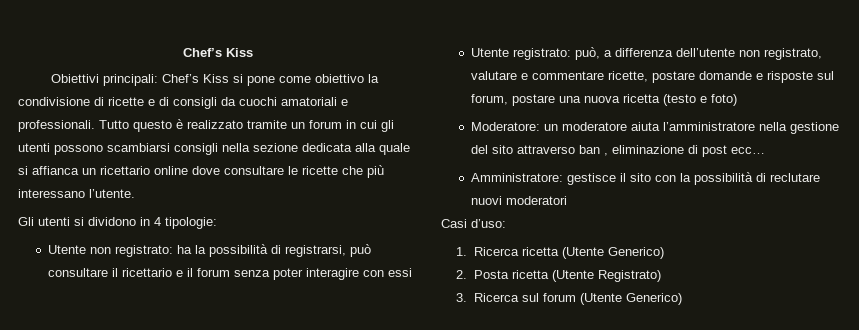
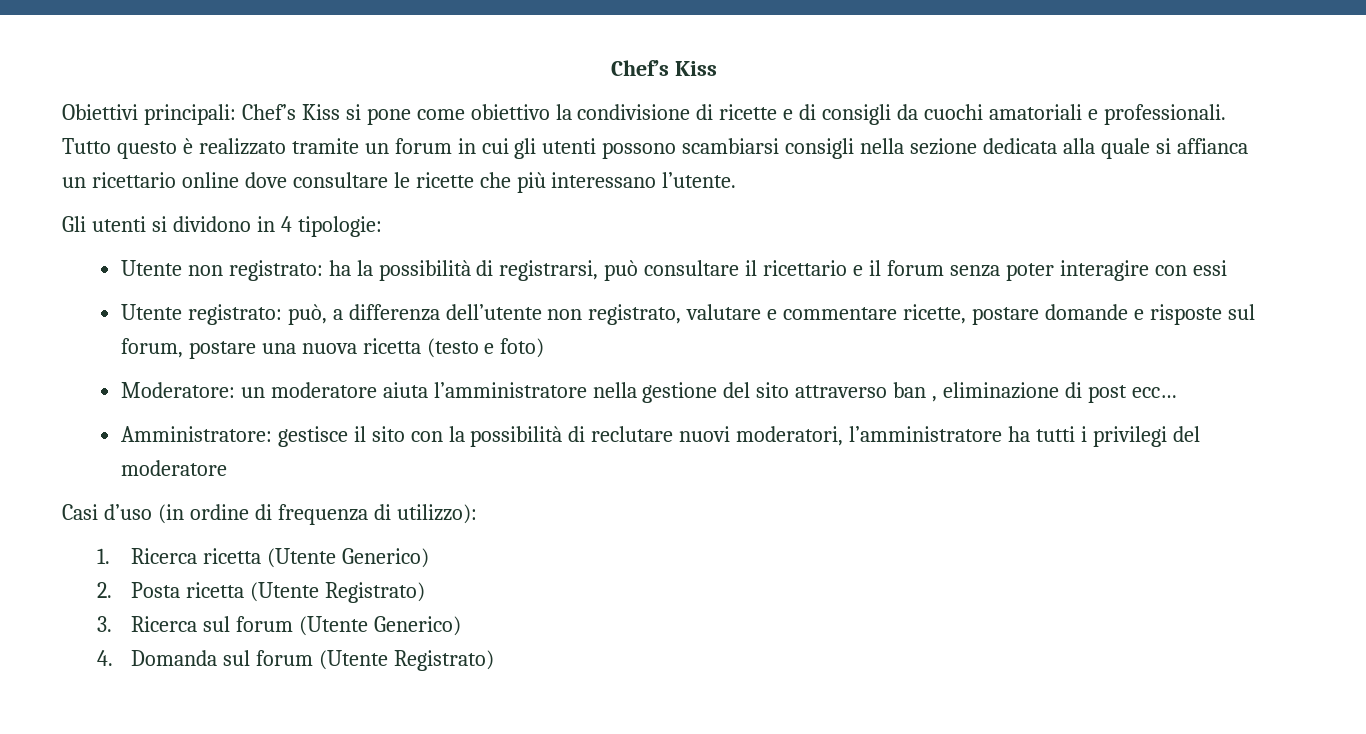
- Amministratore: gestisce il sito con la possibilità di reclutare nuovi moderatori
- Casi d’uso:
+ Amministratore: gestisce il sito con la possibilità di reclutare nuovi moderatori, l’amministratore ha tutti i privilegi del moderatore
+ Casi d’uso (in ordine di frequenza di utilizzo):
+ 4. Domanda sul forum (Utente Registrato)

